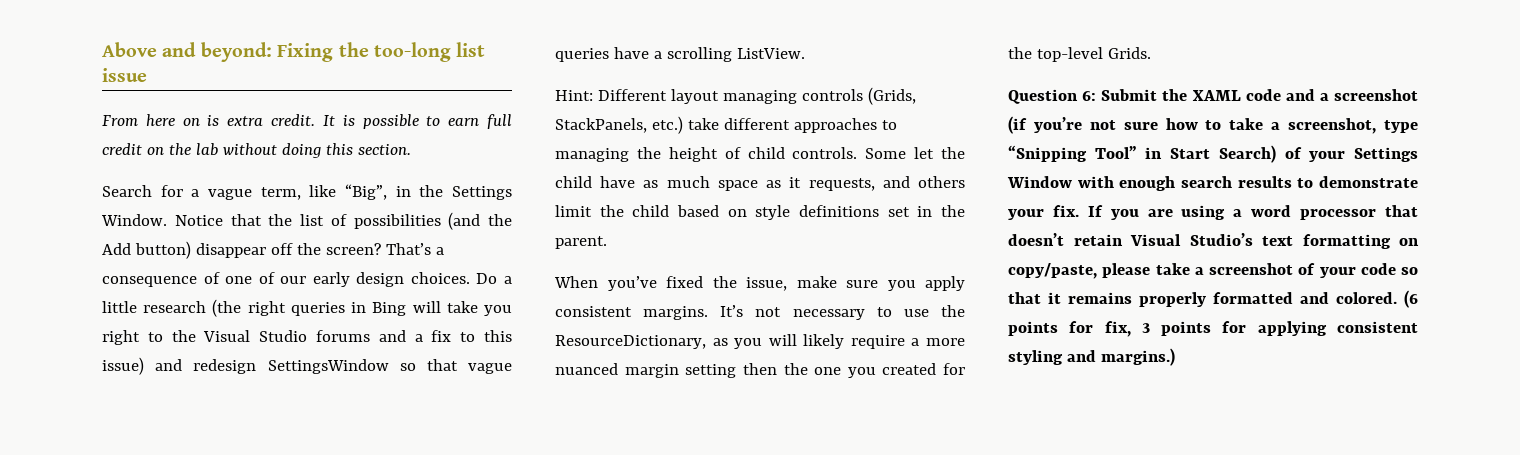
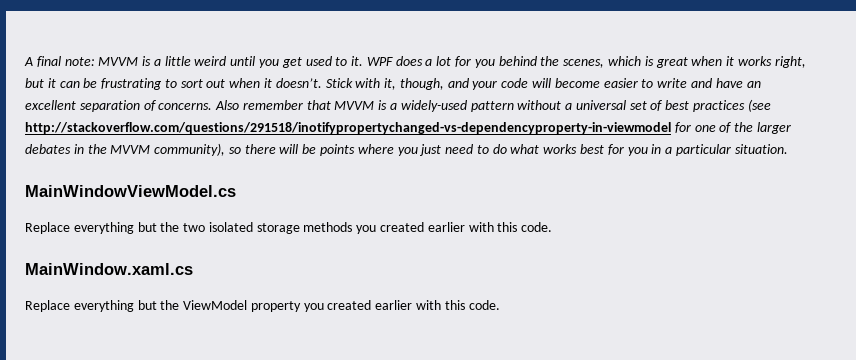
- Above and beyond: Fixing the too-long list issue
- From here on is extra credit. It is possible to earn full credit on the lab without doing this section.
- Search for a vague term, like “Big”, in the Settings Window. Notice that the list of possibilities (and the Add button) disappear off the screen? That’s a consequence of one of our early design choices. Do a little research (the right queries in Bing will take you right to the Visual Studio forums and a fix to this issue) and redesign SettingsWindow so that vague queries have a scrolling ListView.
- Hint: Different layout managing controls (Grids, StackPanels, etc.) take different approaches to managing the height of child controls. Some let the child have as much space as it requests, and others limit the child based on style definitions set in the parent.
- When you’ve fixed the issue, make sure you apply consistent margins. It’s not necessary to use the ResourceDictionary, as you will likely require a more nuanced margin setting then the one you created for the top-level Grids.
- Question 6: Submit the XAML code and a screenshot (if you’re not sure how to take a screenshot, type “Snipping Tool” in Start Search) of your Settings Window with enough search results to demonstrate your fix. If you are using a word processor that doesn’t retain Visual Studio’s text formatting on copy/paste, please take a screenshot of your code so that it remains properly formatted and colored. (6 points for fix, 3 points for applying consistent styling and margins.)
+ A final note: MVVM is a little weird until you get used to it. WPF does a lot for you behind the scenes, which is great when it works right, but it can be frustrating to sort out when it doesn’t. Stick with it, though, and your code will become easier to write and have an excellent separation of concerns. Also remember that MVVM is a widely-used pattern without a universal set of best practices (see http://stackoverflow.com/questions/291518/inotifypropertychanged-vs-dependencyproperty-in-viewmodel for one of the larger debates in the MVVM community), so there will be points where you just need to do what works best for you in a particular situation.
+ MainWindowViewModel.cs
+ Replace everything but the two isolated storage methods you created earlier with this code.
+ MainWindow.xaml.cs
+ Replace everything but the ViewModel property you created earlier with this code.

